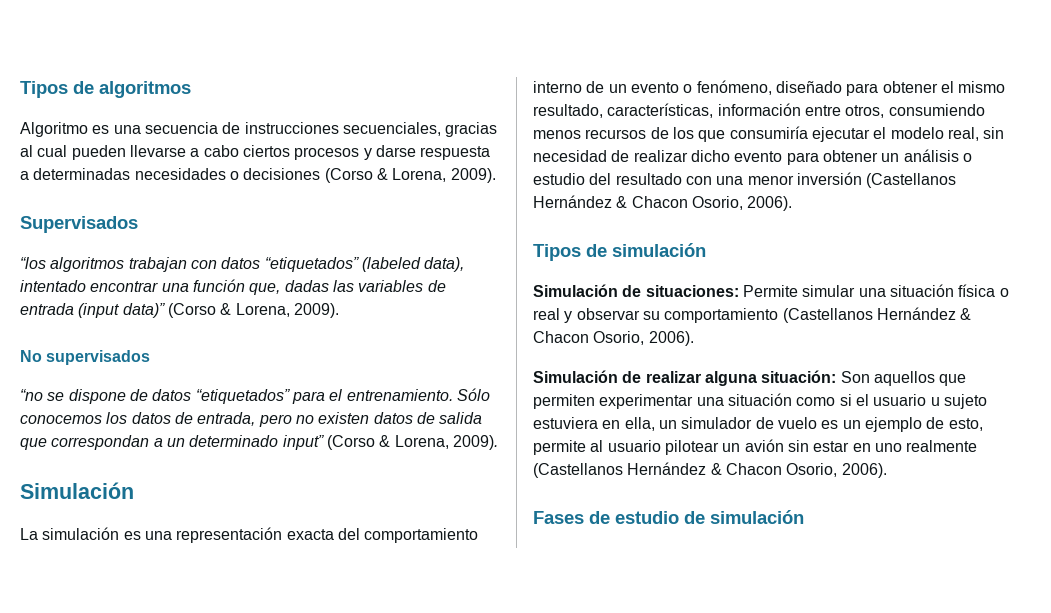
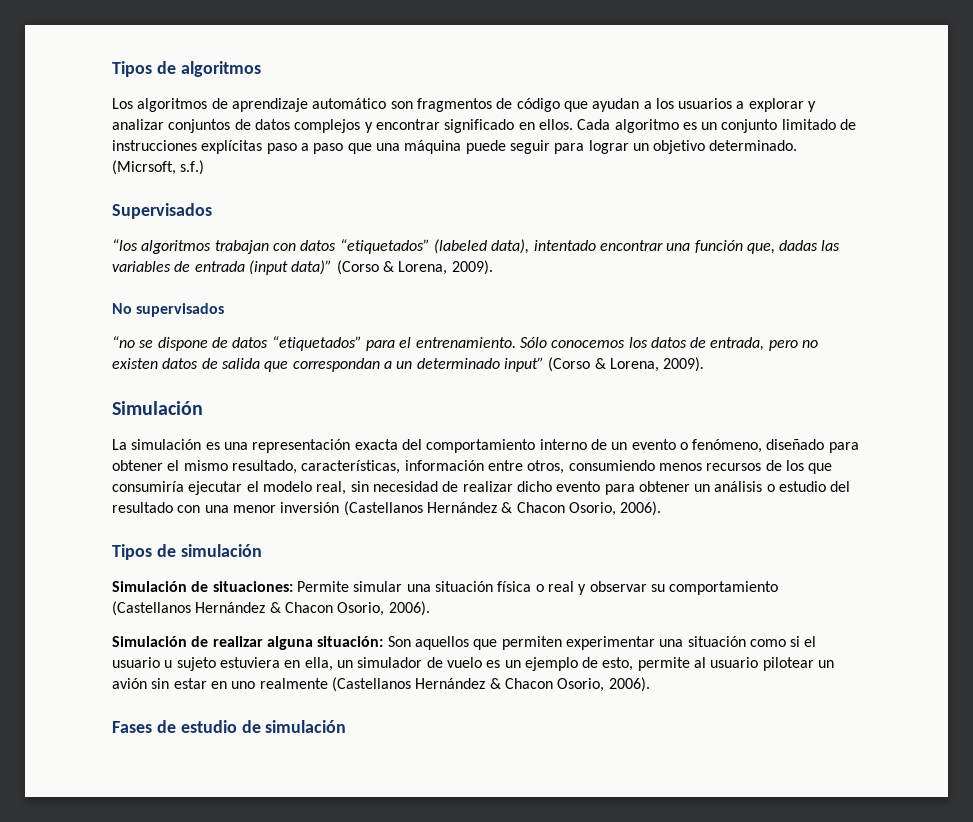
- Algoritmo es una secuencia de instrucciones secuenciales, gracias al cual pueden llevarse a cabo ciertos procesos y darse respuesta a determinadas necesidades o decisiones (Corso & Lorena, 2009).
+ Los algoritmos de aprendizaje automático son fragmentos de código que ayudan a los usuarios a explorar y analizar conjuntos de datos complejos y encontrar significado en ellos. Cada algoritmo es un conjunto limitado de instrucciones explícitas paso a paso que una máquina puede seguir para lograr un objetivo determinado. (Micrsoft, s.f.)

